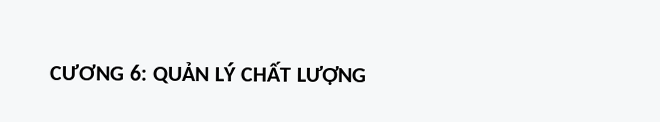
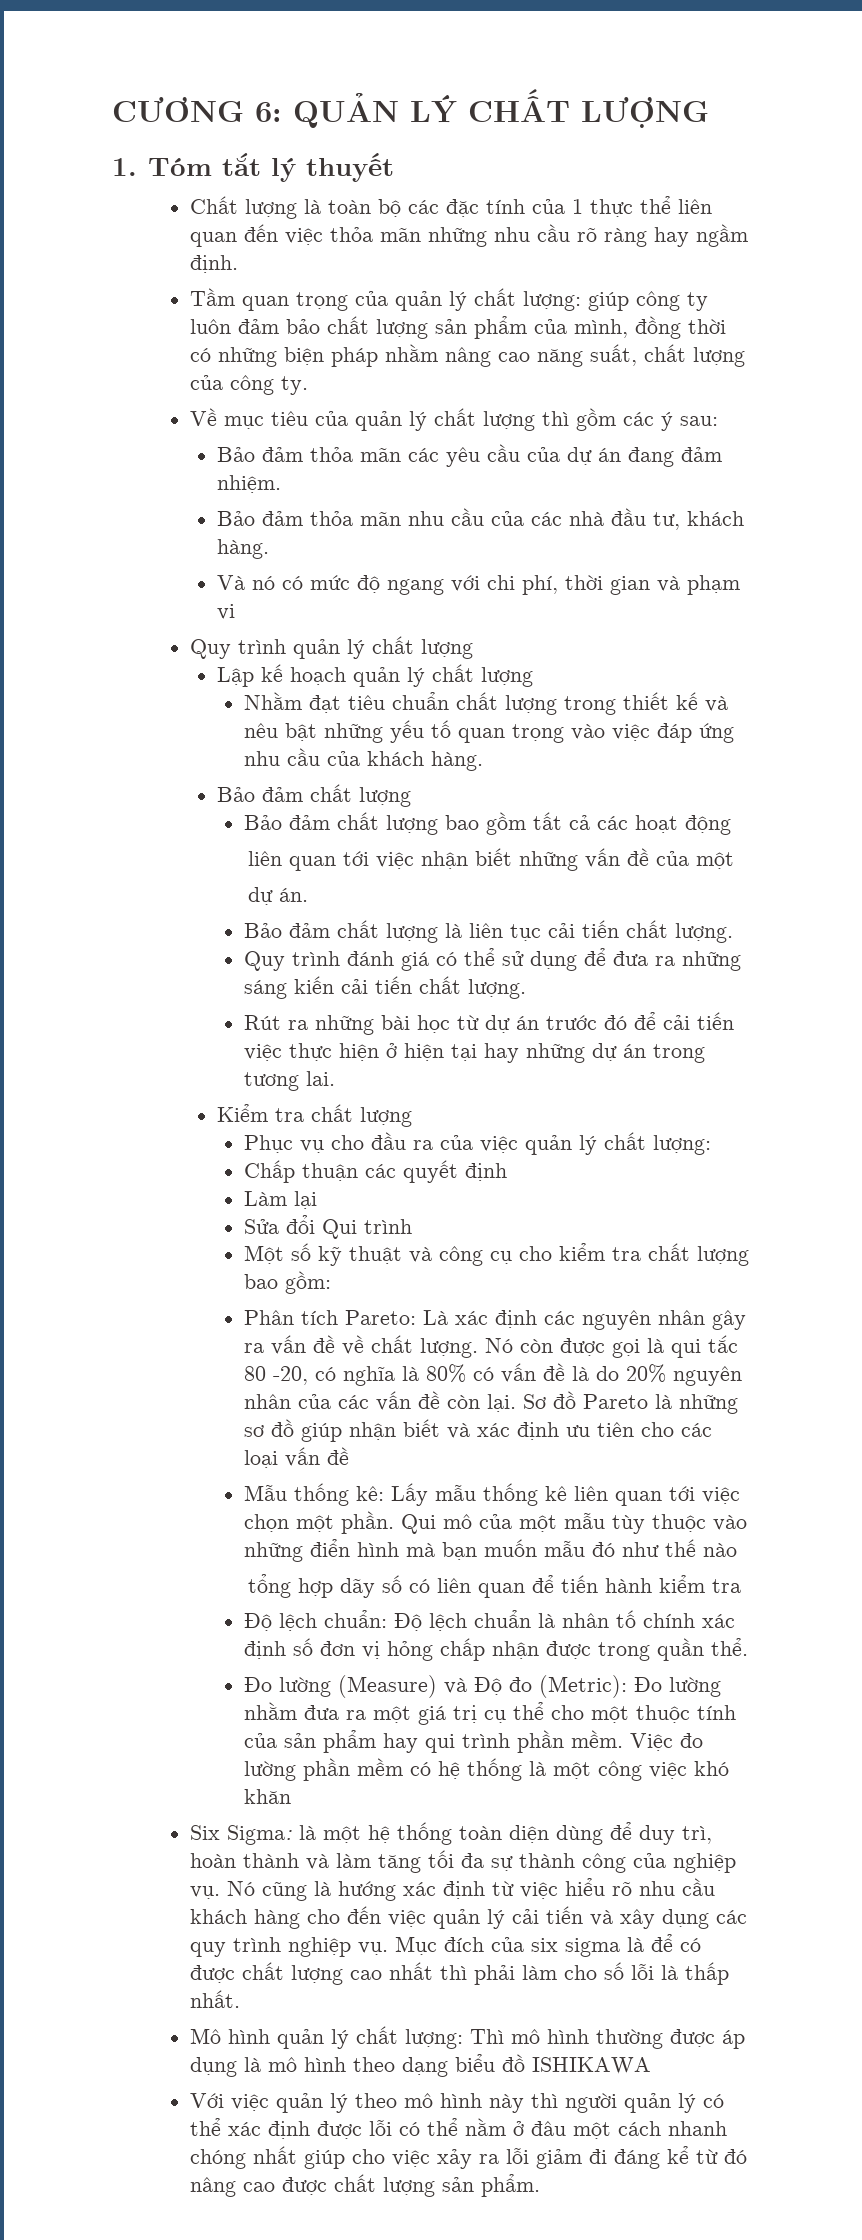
+ 1. Tóm tắt lý thuyết
+ Chất lượng là toàn bộ các đặc tính của 1 thực thể liên quan đến việc thỏa mãn những nhu cầu rõ ràng hay ngầm định.
+ Tầm quan trọng của quản lý chất lượng: giúp công ty luôn đảm bảo chất lượng sản phẩm của mình, đồng thời có những biện pháp nhằm nâng cao năng suất, chất lượng của công ty.
+ Về mục tiêu của quản lý chất lượng thì gồm các ý sau:
+ Bảo đảm thỏa mãn các yêu cầu của dự án đang đảm nhiệm.
+ Bảo đảm thỏa mãn nhu cầu của các nhà đầu tư, khách hàng.
+ Và nó có mức độ ngang với chi phí, thời gian và phạm vi
+ Quy trình quản lý chất lượng
+ Lập kế hoạch quản lý chất lượng
+ Nhằm đạt tiêu chuẩn chất lượng trong thiết kế và nêu bật những yếu tố quan trọng vào việc đáp ứng nhu cầu của khách hàng.
+ Bảo đảm chất lượng
+ Bảo đảm chất lượng bao gồm tất cả các hoạt động
+ liên quan tới việc nhận biết những vấn đề của một
+ dự án.
+ Bảo đảm chất lượng là liên tục cải tiến chất lượng.
+ Quy trình đánh giá có thể sử dụng để đưa ra những sáng kiến cải tiến chất lượng.
+ Rút ra những bài học từ dự án trước đó để cải tiến việc thực hiện ở hiện tại hay những dự án trong tương lai.
+ Kiểm tra chất lượng
+ Phục vụ cho đầu ra của việc quản lý chất lượng:
+ Chấp thuận các quyết định
+ Làm lại
+ Sửa đổi Qui trình
+ Một số kỹ thuật và công cụ cho kiểm tra chất lượng bao gồm:
+ Phân tích Pareto: Là xác định các nguyên nhân gây ra vấn đề về chất lượng. Nó còn được gọi là qui tắc 80 -20, có nghĩa là 80% có vấn đề là do 20% nguyên nhân của các vấn đề còn lại. Sơ đồ Pareto là những sơ đồ giúp nhận biết và xác định ưu tiên cho các loại vấn đề
+ Mẫu thống kê: Lấy mẫu thống kê liên quan tới việc chọn một phần. Qui mô của một mẫu tùy thuộc vào những điển hình mà bạn muốn mẫu đó như thế nào
+ tổng hợp dãy số có liên quan để tiến hành kiểm tra
+ Độ lệch chuẩn: Độ lệch chuẩn là nhân tố chính xác định số đơn vị hỏng chấp nhận được trong quần thể.
+ Đo lường (Measure) và Độ đo (Metric): Đo lường nhằm đưa ra một giá trị cụ thể cho một thuộc tính của sản phẩm hay qui trình phần mềm. Việc đo lường phần mềm có hệ thống là một công việc khó khăn
+ Six Sigma: là một hệ thống toàn diện dùng để duy trì, hoàn thành và làm tăng tối đa sự thành công của nghiệp vụ. Nó cũng là hướng xác định từ việc hiểu rõ nhu cầu khách hàng cho đến việc quản lý cải tiến và xây dụng các quy trình nghiệp vụ. Mục đích của six sigma là để có được chất lượng cao nhất thì phải làm cho số lỗi là thấp nhất.
+ Mô hình quản lý chất lượng: Thì mô hình thường được áp dụng là mô hình theo dạng biểu đồ ISHIKAWA
+ Với việc quản lý theo mô hình này thì người quản lý có thể xác định được lỗi có thể nằm ở đâu một cách nhanh chóng nhất giúp cho việc xảy ra lỗi giảm đi đáng kể từ đó nâng cao được chất lượng sản phẩm.

